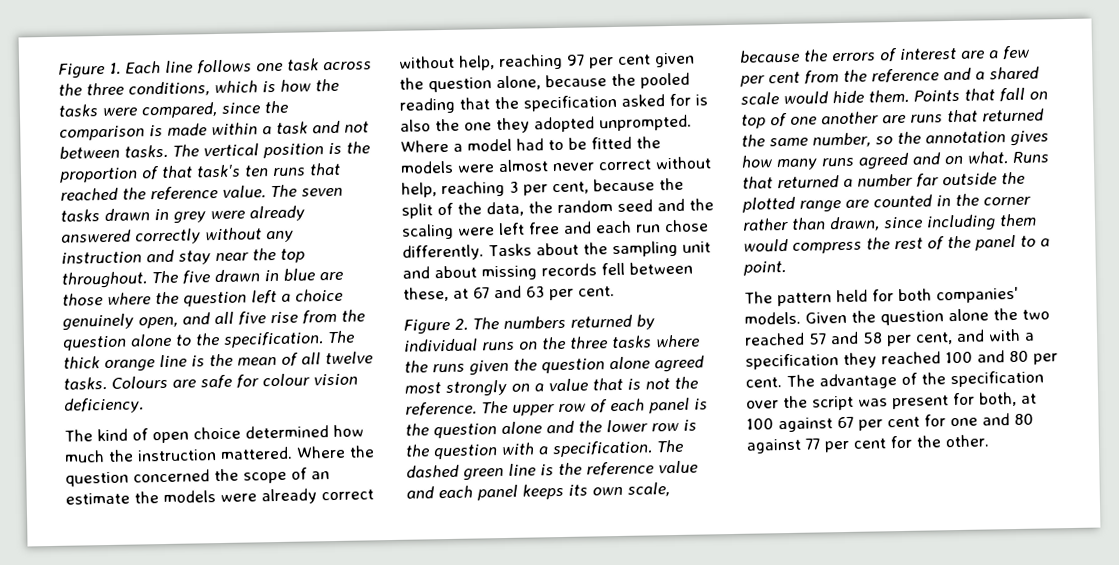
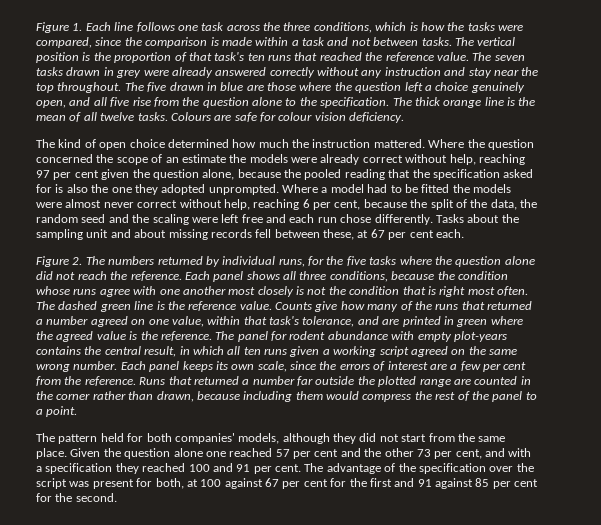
- Where a model had to be fitted the models were almost never correct without help, reaching 3 per cent, because the split of the data, the random seed and the scaling were left free and each run chose differently.
+ Where a model had to be fitted the models were almost never correct without help, reaching 6 per cent, because the split of the data, the random seed and the scaling were left free and each run chose differently.
- Tasks about the sampling unit and about missing records fell between these, at 67 and 63 per cent.
+ Tasks about the sampling unit and about missing records fell between these, at 67 per cent each.
- Figure 2. The numbers returned by individual runs on the three tasks where the runs given the question alone agreed most strongly on a value that is not the reference. The upper row of each panel is the question alone and the lower row is the question with a specification.
+ Figure 2. The numbers returned by individual runs, for the five tasks where the question alone did not reach the reference. Each panel shows all three conditions, because the condition whose runs agree with one another most closely is not the condition that is right most often.
- The dashed green line is the reference value and each panel keeps its own scale, because the errors of interest are a few per cent from the reference and a shared scale would hide them. Points that fall on top of one another are runs that returned the same number, so the annotation gives how many runs agreed and on what.
+ The dashed green line is the reference value. Counts give how many of the runs that returned a number agreed on one value, within that task's tolerance, and are printed in green where the agreed value is the reference. The panel for rodent abundance with empty plot-years contains the central result, in which all ten runs given a working script agreed on the same wrong number. Each panel keeps its own scale, since the errors of interest are a few per cent from the reference.
- Runs that returned a number far outside the plotted range are counted in the corner rather than drawn, since including them would compress the rest of the panel to a point.
+ Runs that returned a number far outside the plotted range are counted in the corner rather than drawn, because including them would compress the rest of the panel to a point.
- The pattern held for both companies' models. Given the question alone the two reached 57 and 58 per cent, and with a specification they reached 100 and 80 per cent.
+ The pattern held for both companies' models, although they did not start from the same place. Given the question alone one reached 57 per cent and the other 73 per cent, and with a specification they reached 100 and 91 per cent.
- The advantage of the specification over the script was present for both, at 100 against 67 per cent for one and 80 against 77 per cent for the other.
+ The advantage of the specification over the script was present for both, at 100 against 67 per cent for the first and 91 against 85 per cent for the second.

